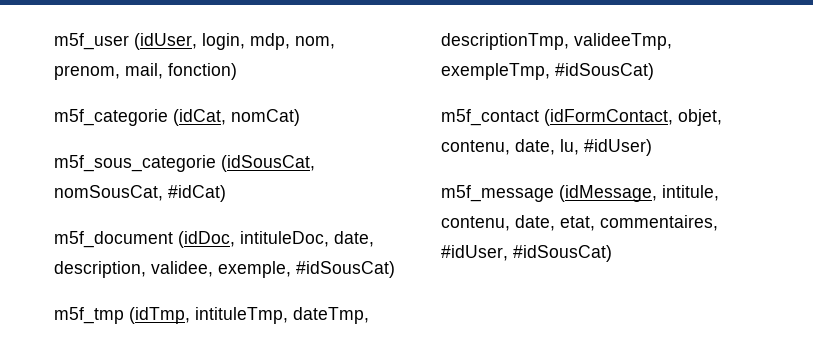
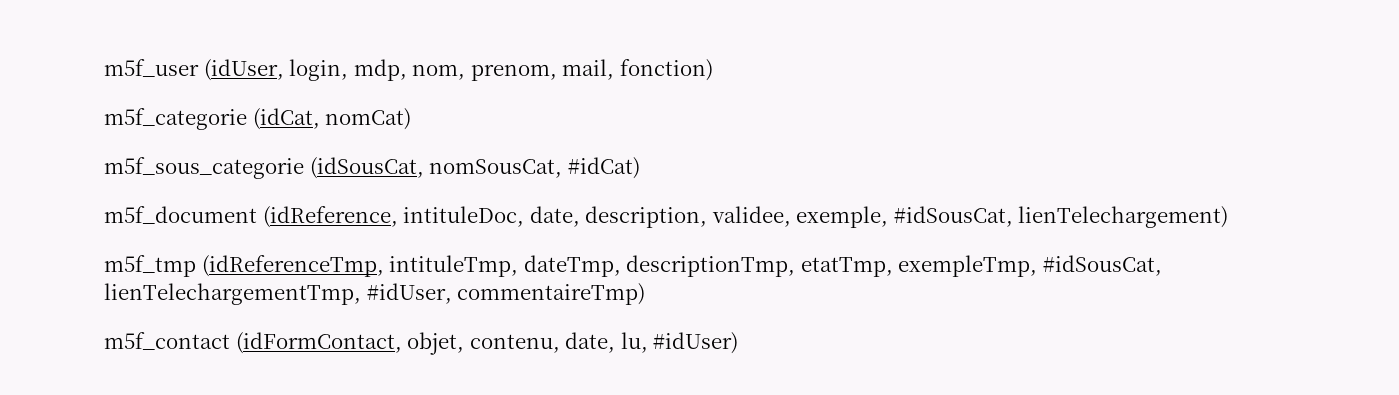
- m5f_document (idDoc, intituleDoc, date, description, validee, exemple, #idSousCat)
+ m5f_document (idReference, intituleDoc, date, description, validee, exemple, #idSousCat, lienTelechargement)
- m5f_tmp (idTmp, intituleTmp, dateTmp, descriptionTmp, valideeTmp, exempleTmp, #idSousCat)
+ m5f_tmp (idReferenceTmp, intituleTmp, dateTmp, descriptionTmp, etatTmp, exempleTmp, #idSousCat, lienTelechargementTmp, #idUser, commentaireTmp)
- m5f_message (idMessage, intitule, contenu, date, etat, commentaires, #idUser, #idSousCat)

